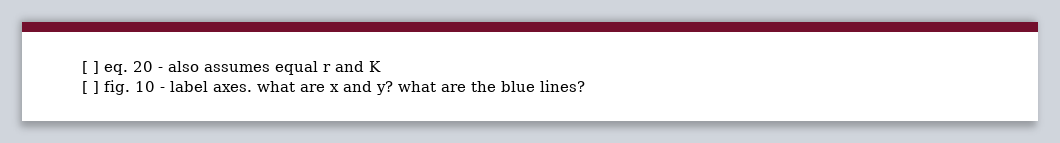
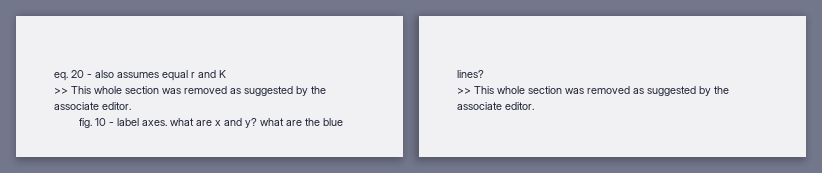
- [ ] eq.
+ eq.
  20 - also assumes equal r and K
- [ ] fig. 10 - label axes. what are x and y? what are the blue lines?
+ >> This whole section was removed as suggested by the associate editor.
+ fig. 10 - label axes. what are x and y? what are the blue lines?
+ >> This whole section was removed as suggested by the associate editor.

